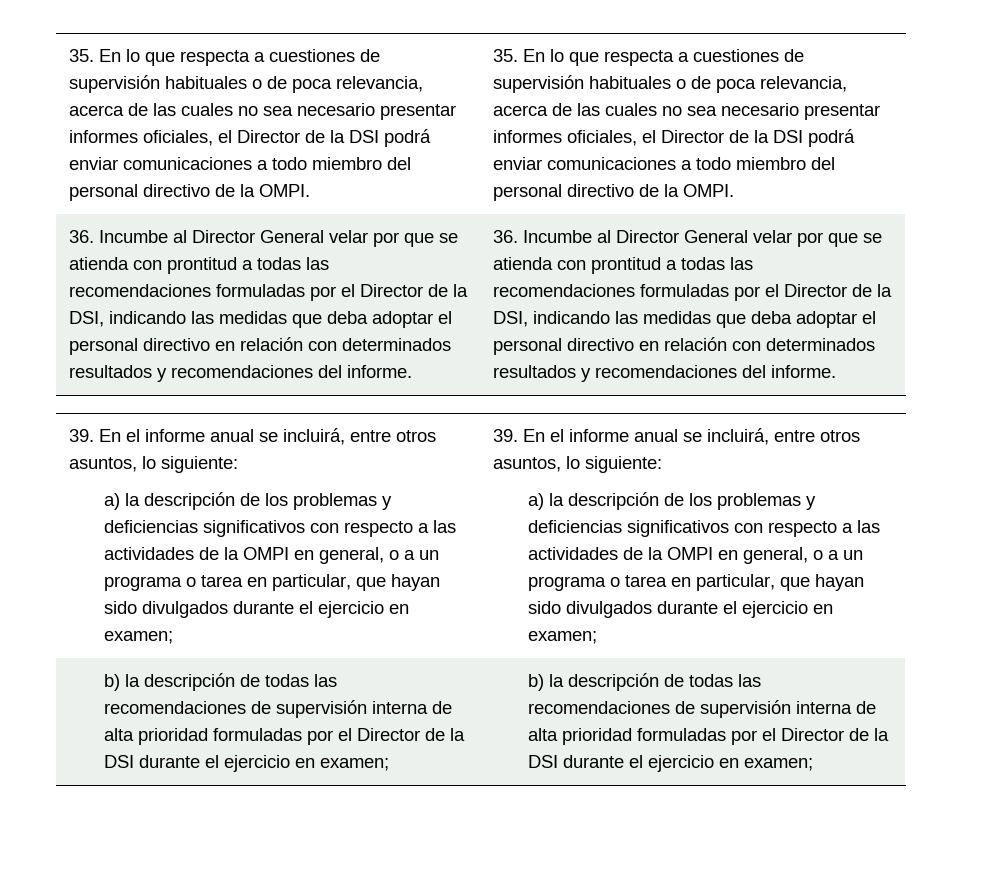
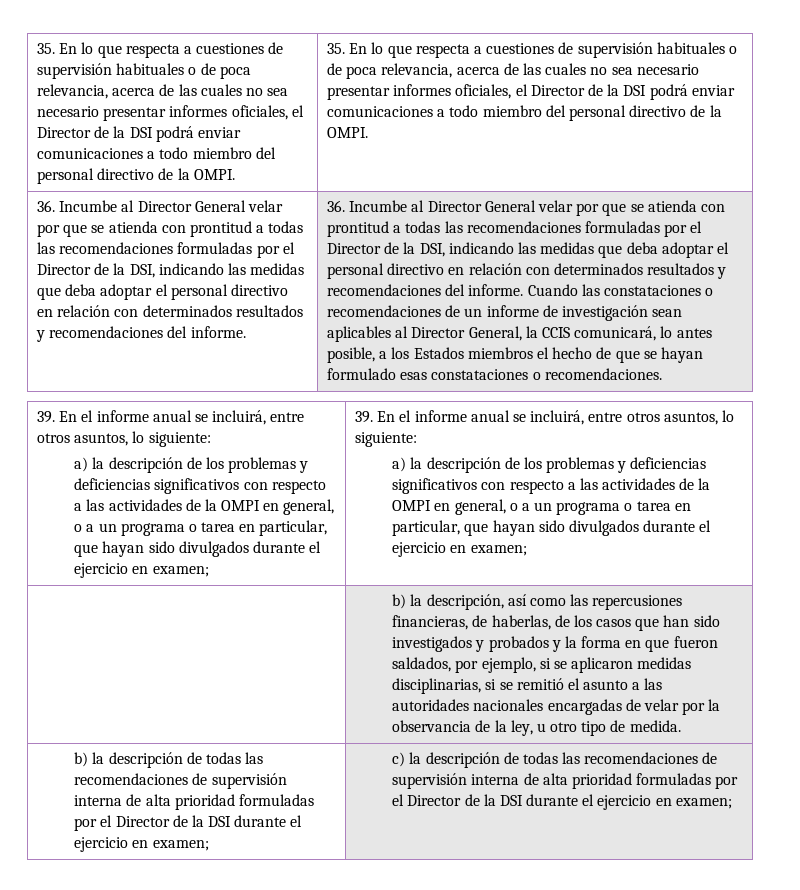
+ Cuando las constataciones o recomendaciones de un informe de investigación sean aplicables al Director General, la CCIS comunicará, lo antes posible, a los Estados miembros el hecho de que se hayan formulado esas constataciones o recomendaciones.
+ b) la descripción, así como las repercusiones financieras, de haberlas, de los casos que han sido investigados y probados y la forma en que fueron saldados, por ejemplo, si se aplicaron medidas disciplinarias, si se remitió el asunto a las autoridades nacionales encargadas de velar por la observancia de la ley, u otro tipo de medida.
- b) la descripción de todas las recomendaciones de supervisión interna de alta prioridad formuladas por el Director de la DSI durante el ejercicio en examen; | b) la descripción de todas las recomendaciones de supervisión interna de alta prioridad formuladas por el Director de la DSI durante el ejercicio en examen;
+ b) la descripción de todas las recomendaciones de supervisión interna de alta prioridad formuladas por el Director de la DSI durante el ejercicio en examen; | c) la descripción de todas las recomendaciones de supervisión interna de alta prioridad formuladas por el Director de la DSI durante el ejercicio en examen;

